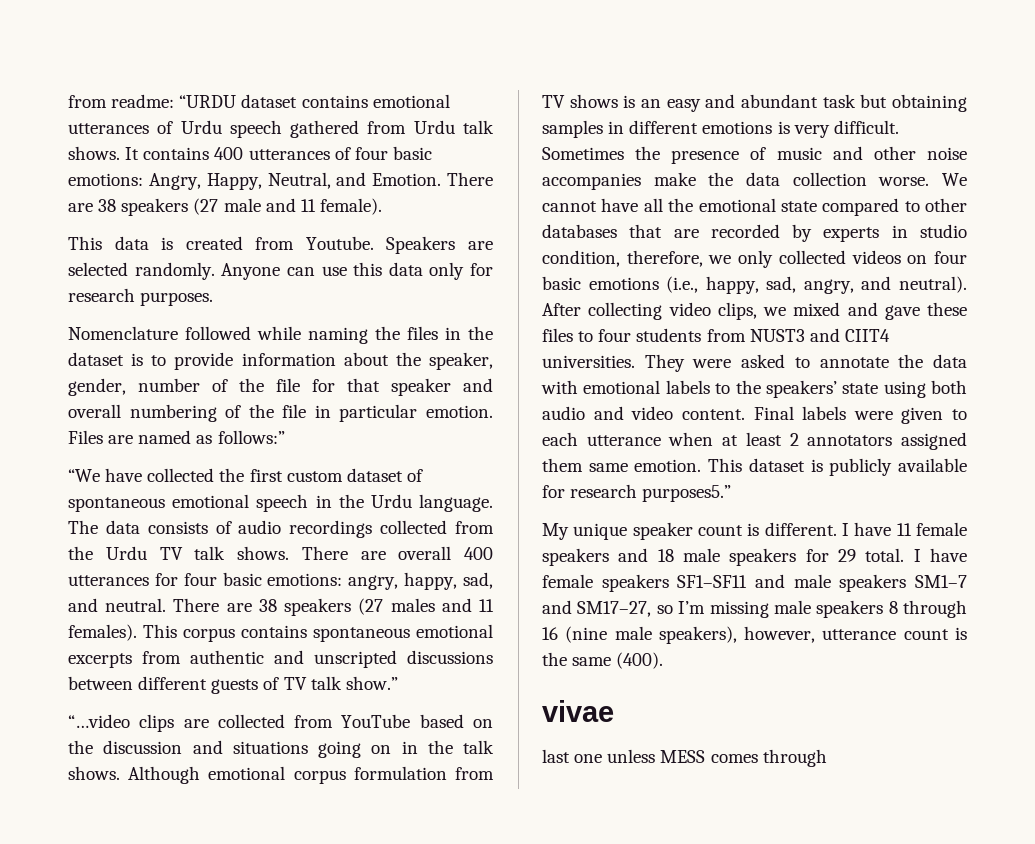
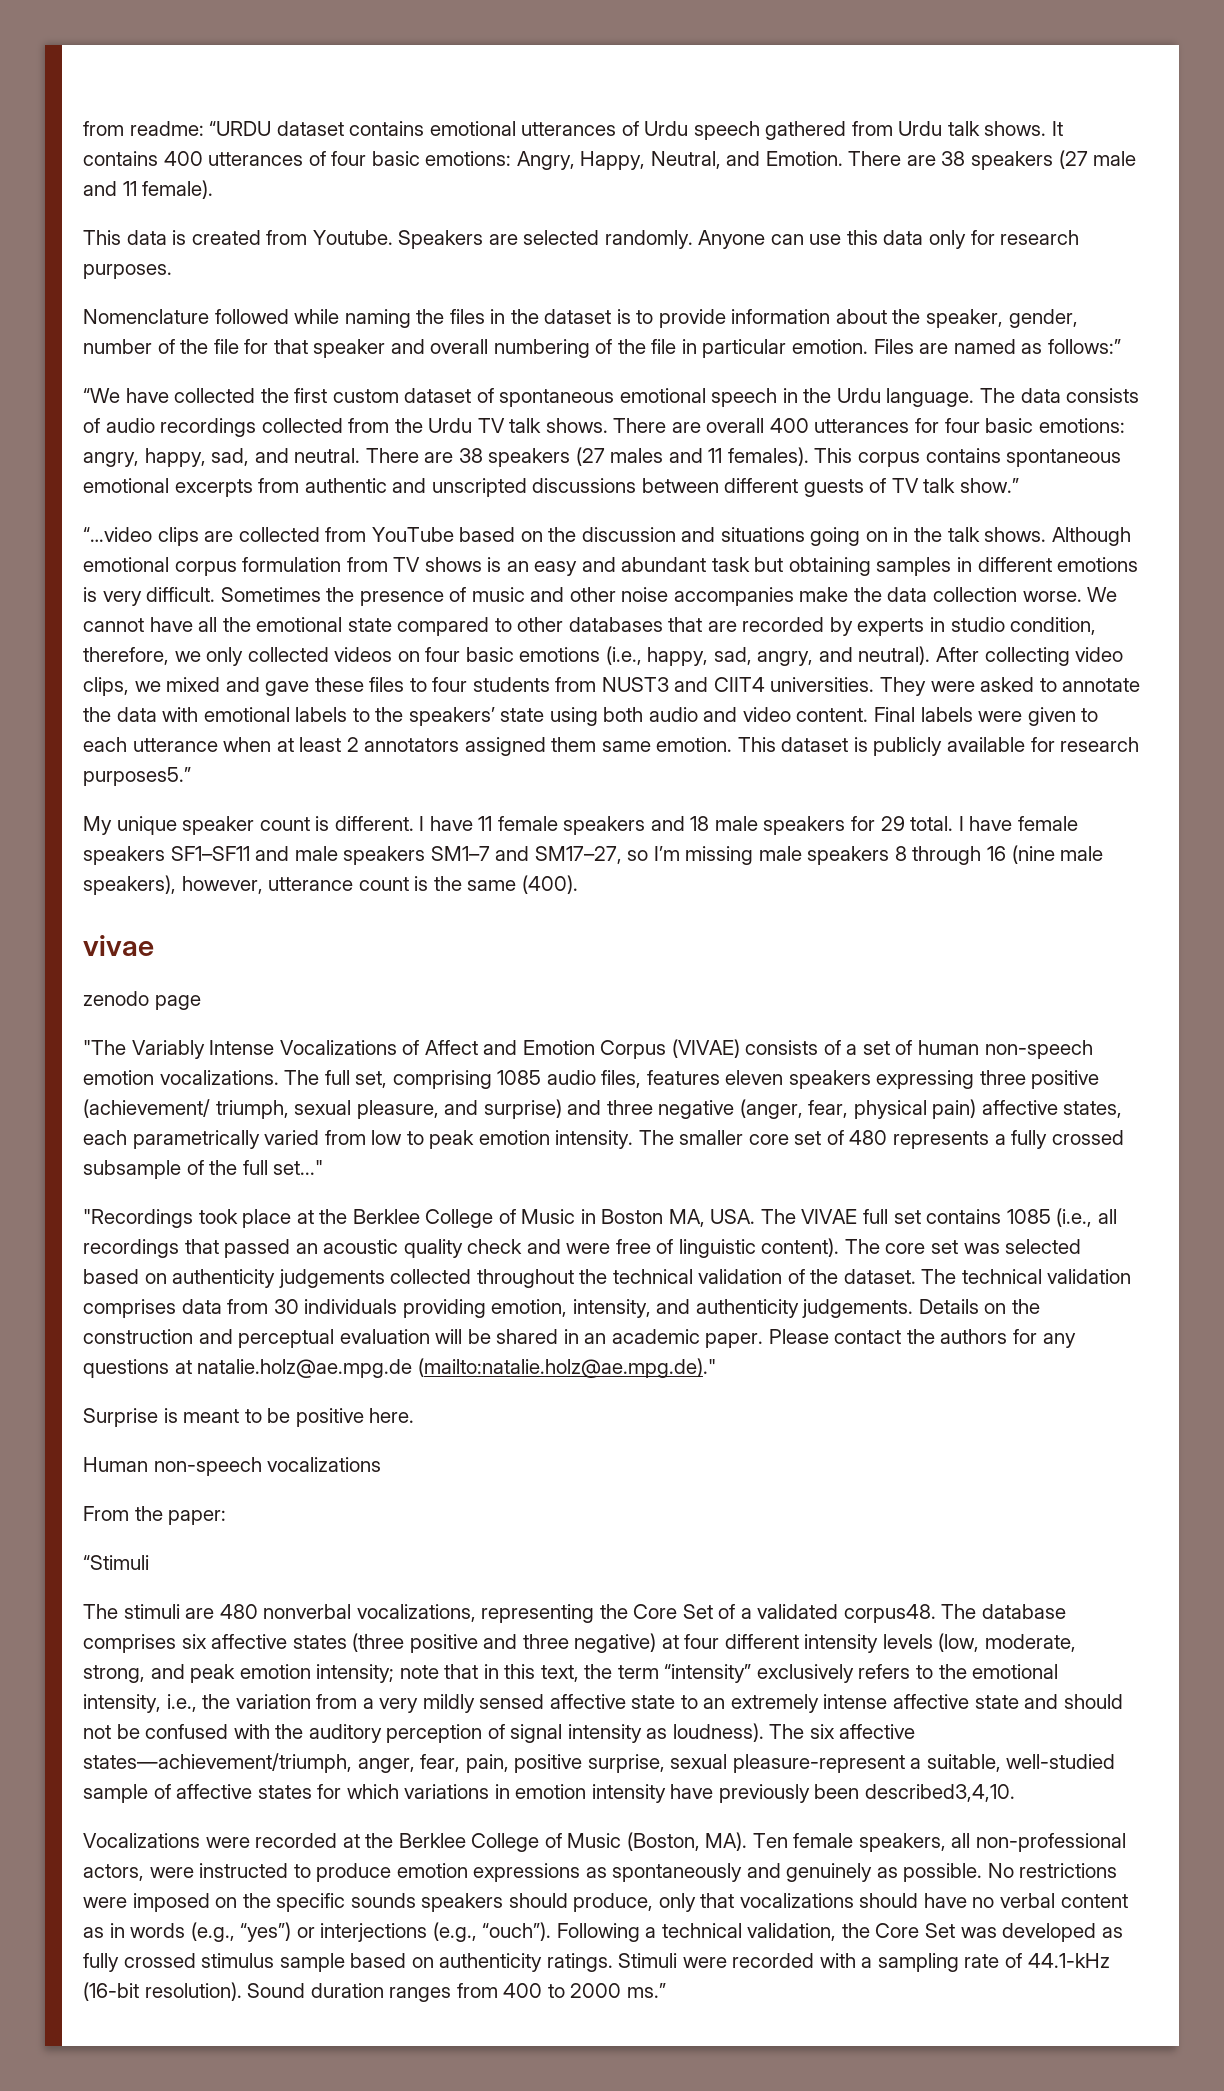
- last one unless MESS comes through
+ zenodo page
+ "The Variably Intense Vocalizations of Affect and Emotion Corpus (VIVAE) consists of a set of human non-speech emotion vocalizations. The full set, comprising 1085 audio files, features eleven speakers expressing three positive (achievement/ triumph, sexual pleasure, and surprise) and three negative (anger, fear, physical pain) affective states, each parametrically varied from low to peak emotion intensity. The smaller core set of 480 represents a fully crossed subsample of the full set..."
+ "Recordings took place at the Berklee College of Music in Boston MA, USA. The VIVAE full set contains 1085 (i.e., all recordings that passed an acoustic quality check and were free of linguistic content). The core set was selected based on authenticity judgements collected throughout the technical validation of the dataset. The technical validation comprises data from 30 individuals providing emotion, intensity, and authenticity judgements. Details on the construction and perceptual evaluation will be shared in an academic paper. Please contact the authors for any questions at natalie.holz@ae.mpg.de (mailto:natalie.holz@ae.mpg.de)."
+ Surprise is meant to be positive here.
+ Human non-speech vocalizations
+ From the paper:
+ “Stimuli
+ The stimuli are 480 nonverbal vocalizations, representing the Core Set of a validated corpus48. The database comprises six affective states (three positive and three negative) at four different intensity levels (low, moderate, strong, and peak emotion intensity; note that in this text, the term “intensity” exclusively refers to the emotional intensity, i.e., the variation from a very mildly sensed affective state to an extremely intense affective state and should not be confused with the auditory perception of signal intensity as loudness). The six affective states—achievement/triumph, anger, fear, pain, positive surprise, sexual pleasure-represent a suitable, well-studied sample of affective states for which variations in emotion intensity have previously been described3,4,10.
+ Vocalizations were recorded at the Berklee College of Music (Boston, MA). Ten female speakers, all non-professional actors, were instructed to produce emotion expressions as spontaneously and genuinely as possible. No restrictions were imposed on the specific sounds speakers should produce, only that vocalizations should have no verbal content as in words (e.g., “yes”) or interjections (e.g., “ouch”). Following a technical validation, the Core Set was developed as fully crossed stimulus sample based on authenticity ratings. Stimuli were recorded with a sampling rate of 44.1-kHz (16-bit resolution). Sound duration ranges from 400 to 2000 ms.”

